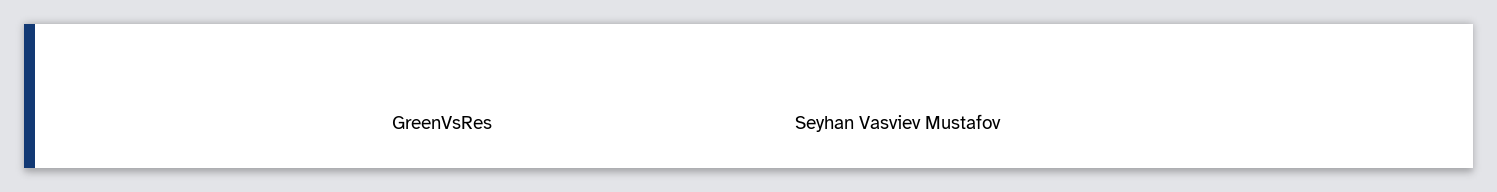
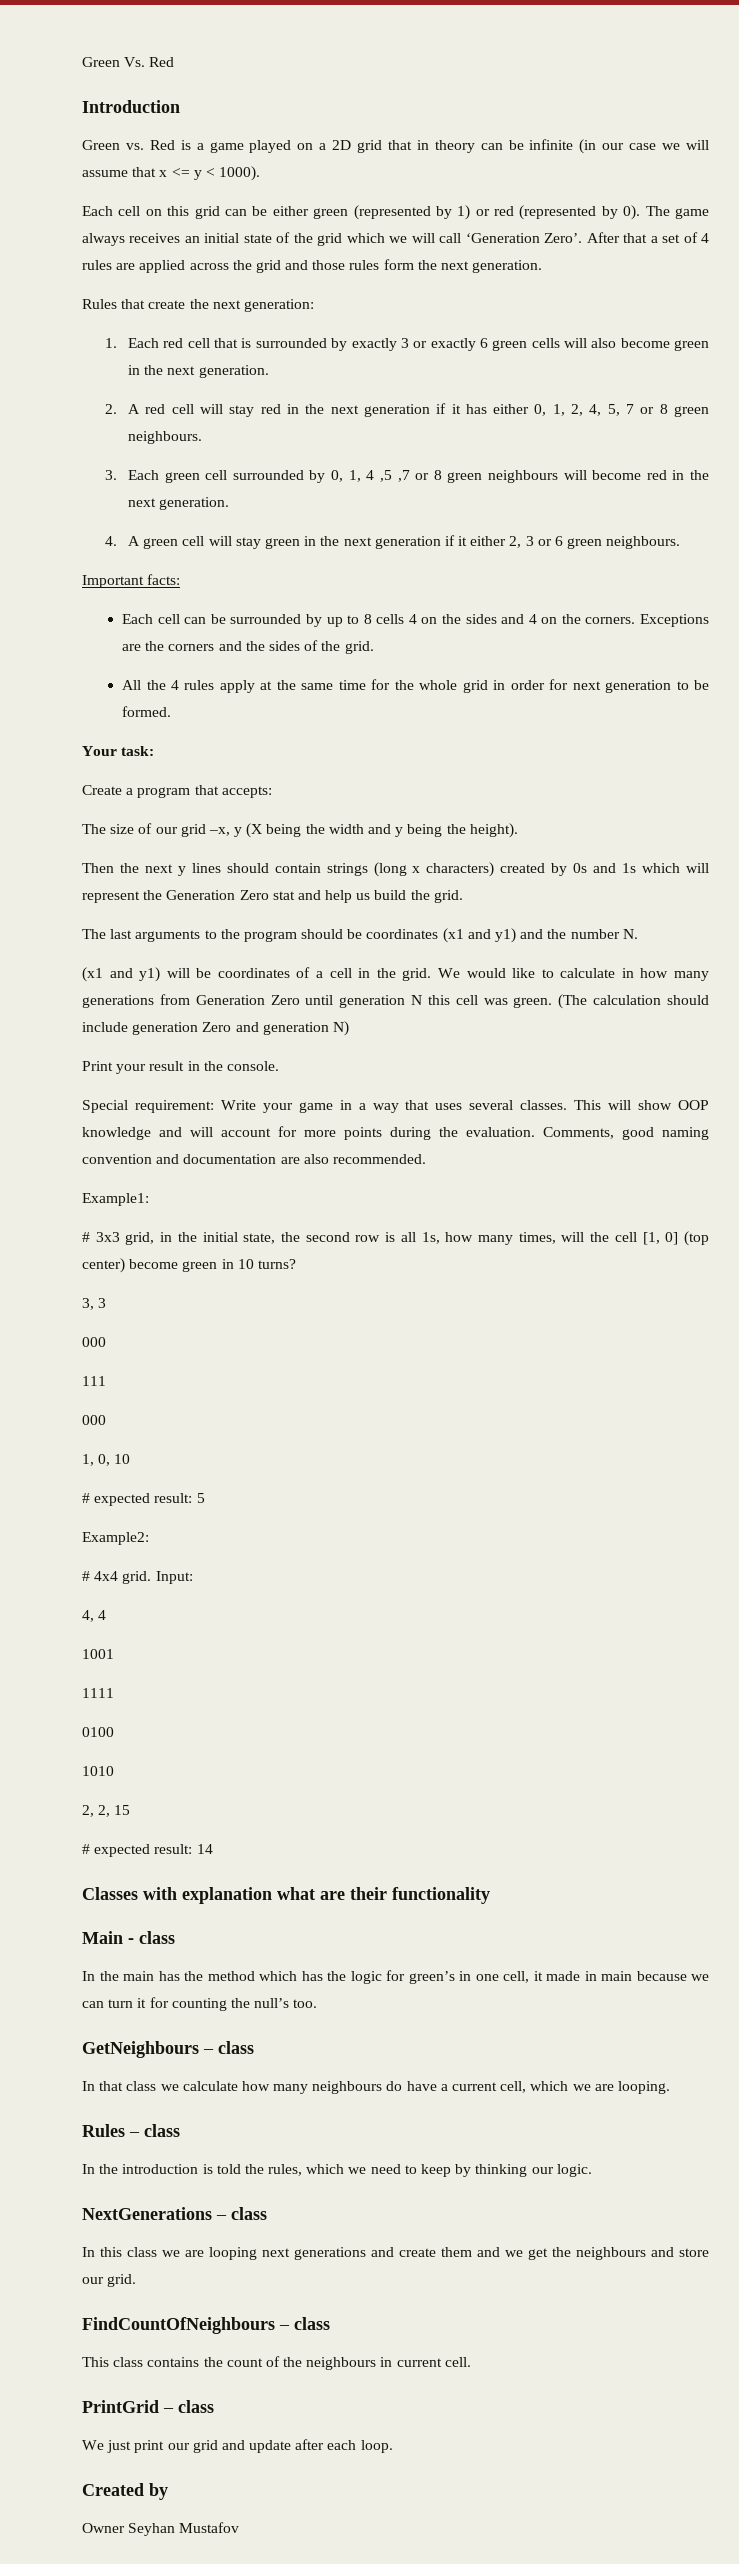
- GreenVsRes
- Seyhan Vasviev Mustafov
+ Green Vs. Red
+ Introduction
+ Green vs. Red is a game played on a 2D grid that in theory can be infinite (in our case we will assume that x <= y < 1000).
+ Each cell on this grid can be either green (represented by 1) or red (represented by 0). The game always receives an initial state of the grid which we will call ‘Generation Zero’. After that a set of 4 rules are applied across the grid and those rules form the next generation.
+ Rules that create the next generation:
+ 1. Each red cell that is surrounded by exactly 3 or exactly 6 green cells will also become green in the next generation.
+ 2. A red cell will stay red in the next generation if it has either 0, 1, 2, 4, 5, 7 or 8 green neighbours.
+ 3. Each green cell surrounded by 0, 1, 4 ,5 ,7 or 8 green neighbours will become red in the next generation.
+ 4. A green cell will stay green in the next generation if it either 2, 3 or 6 green neighbours.
+ Important facts:
+ Each cell can be surrounded by up to 8 cells 4 on the sides and 4 on the corners. Exceptions are the corners and the sides of the grid.
+ All the 4 rules apply at the same time for the whole grid in order for next generation to be formed.
+ Your task:
+ Create a program that accepts:
+ The size of our grid –x, y (X being the width and y being the height).
+ Then the next y lines should contain strings (long x characters) created by 0s and 1s which will represent the Generation Zero stat and help us build the grid.
+ The last arguments to the program should be coordinates (x1 and y1) and the number N.
+ (x1 and y1) will be coordinates of a cell in the grid. We would like to calculate in how many generations from Generation Zero until generation N this cell was green. (The calculation should include generation Zero and generation N)
+ Print your result in the console.
+ Special requirement: Write your game in a way that uses several classes. This will show OOP knowledge and will account for more points during the evaluation. Comments, good naming convention and documentation are also recommended.
+ Example1:
+ # 3x3 grid, in the initial state, the second row is all 1s, how many times, will the cell [1, 0] (top center) become green in 10 turns?
+ 3, 3
+ 000
+ 111
+ 000
+ 1, 0, 10
+ # expected result: 5
+ Example2:
+ # 4x4 grid. Input:
+ 4, 4
+ 1001
+ 1111
+ 0100
+ 1010
+ 2, 2, 15
+ # expected result: 14
+ Classes with explanation what are their functionality
+ Main - class
+ In the main has the method which has the logic for green’s in one cell, it made in main because we can turn it for counting the null’s too.
+ GetNeighbours – class
+ In that class we calculate how many neighbours do have a current cell, which we are looping.
+ Rules – class
+ In the introduction is told the rules, which we need to keep by thinking our logic.
+ NextGenerations – class
+ In this class we are looping next generations and create them and we get the neighbours and store our grid.
+ FindCountOfNeighbours – class
+ This class contains the count of the neighbours in current cell.
+ PrintGrid – class
+ We just print our grid and update after each loop.
+ Created by
+ Owner Seyhan Mustafov

